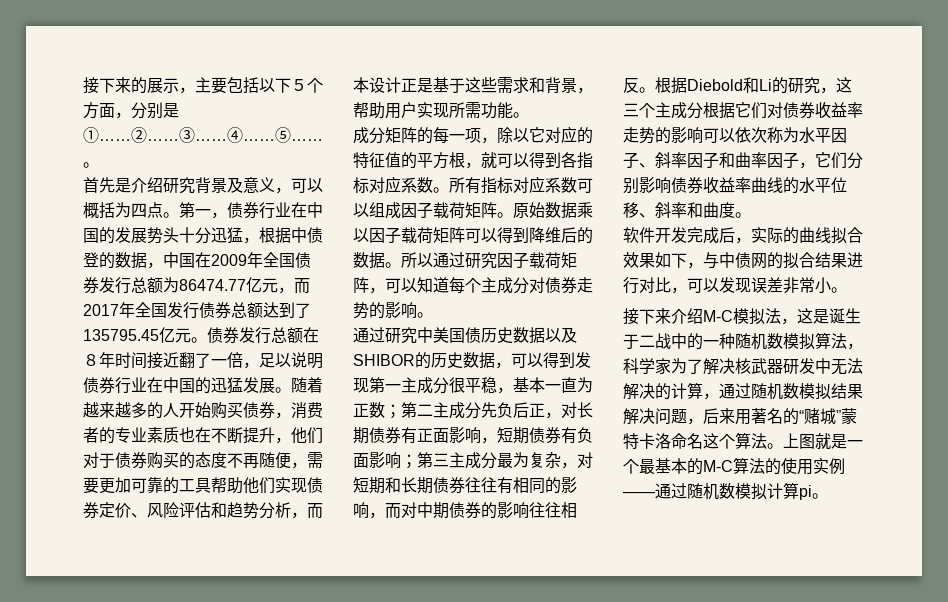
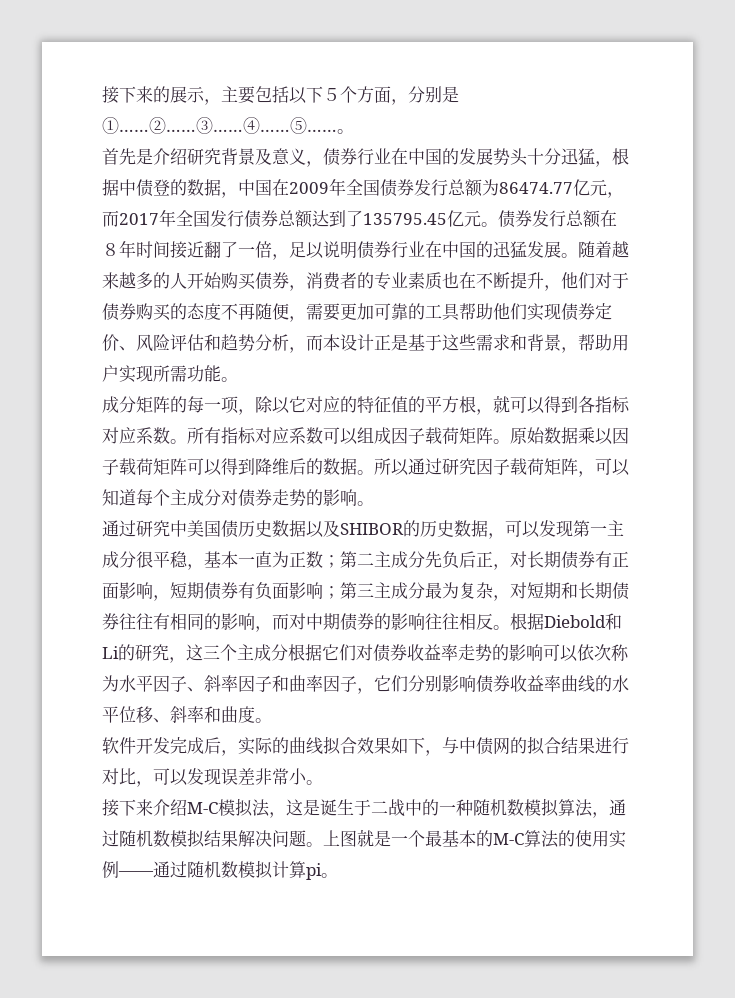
- 首先是介绍研究背景及意义，可以概括为四点。第一，债券行业在中国的发展势头十分迅猛，根据中债登的数据，中国在2009年全国债券发行总额为86474.77亿元，而2017年全国发行债券总额达到了135795.45亿元。
+ 首先是介绍研究背景及意义，债券行业在中国的发展势头十分迅猛，根据中债登的数据，中国在2009年全国债券发行总额为86474.77亿元，而2017年全国发行债券总额达到了135795.45亿元。
- 通过研究中美国债历史数据以及SHIBOR的历史数据，可以得到发现第一主成分很平稳，基本一直为正数；第二主成分先负后正，对长期债券有正面影响，短期债券有负面影响；第三主成分最为复杂，对短期和长期债券往往有相同的影响，而对中期债券的影响往往相反。
+ 通过研究中美国债历史数据以及SHIBOR的历史数据，可以发现第一主成分很平稳，基本一直为正数；第二主成分先负后正，对长期债券有正面影响，短期债券有负面影响；第三主成分最为复杂，对短期和长期债券往往有相同的影响，而对中期债券的影响往往相反。
- 接下来介绍M-C模拟法，这是诞生于二战中的一种随机数模拟算法，科学家为了解决核武器研发中无法解决的计算，通过随机数模拟结果解决问题，后来用著名的“赌城”蒙特卡洛命名这个算法。
+ 接下来介绍M-C模拟法，这是诞生于二战中的一种随机数模拟算法，通过随机数模拟结果解决问题。

